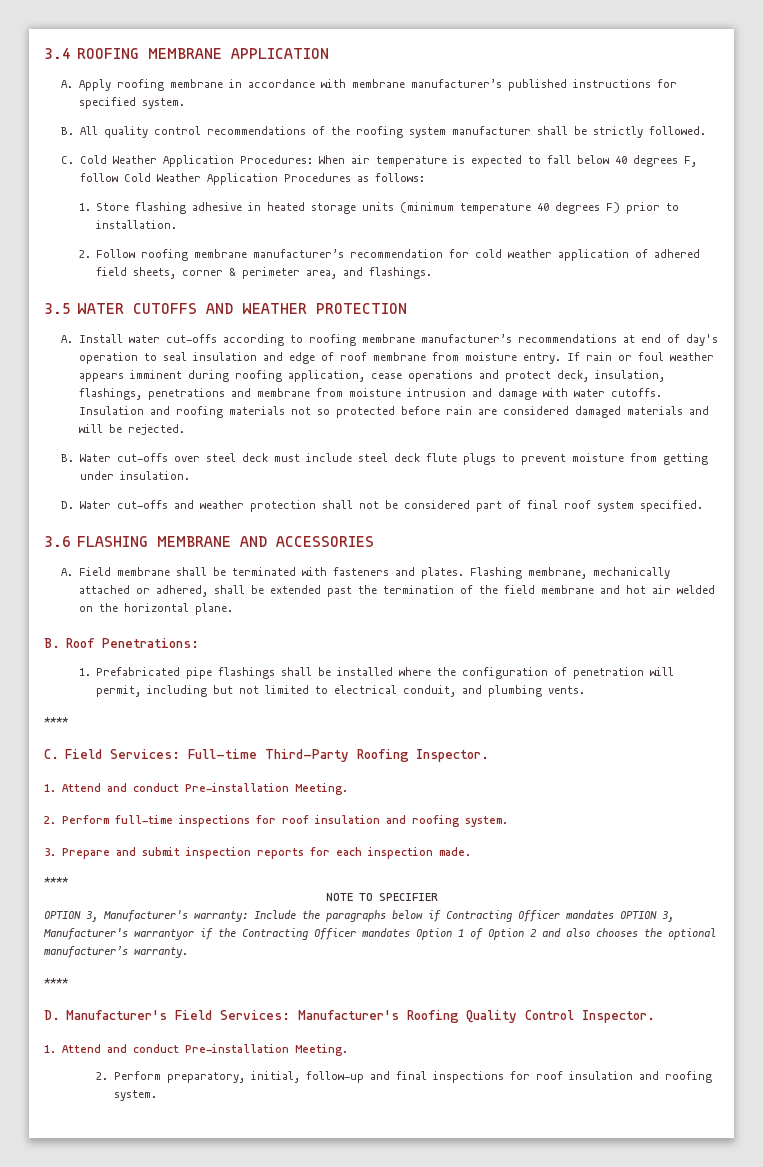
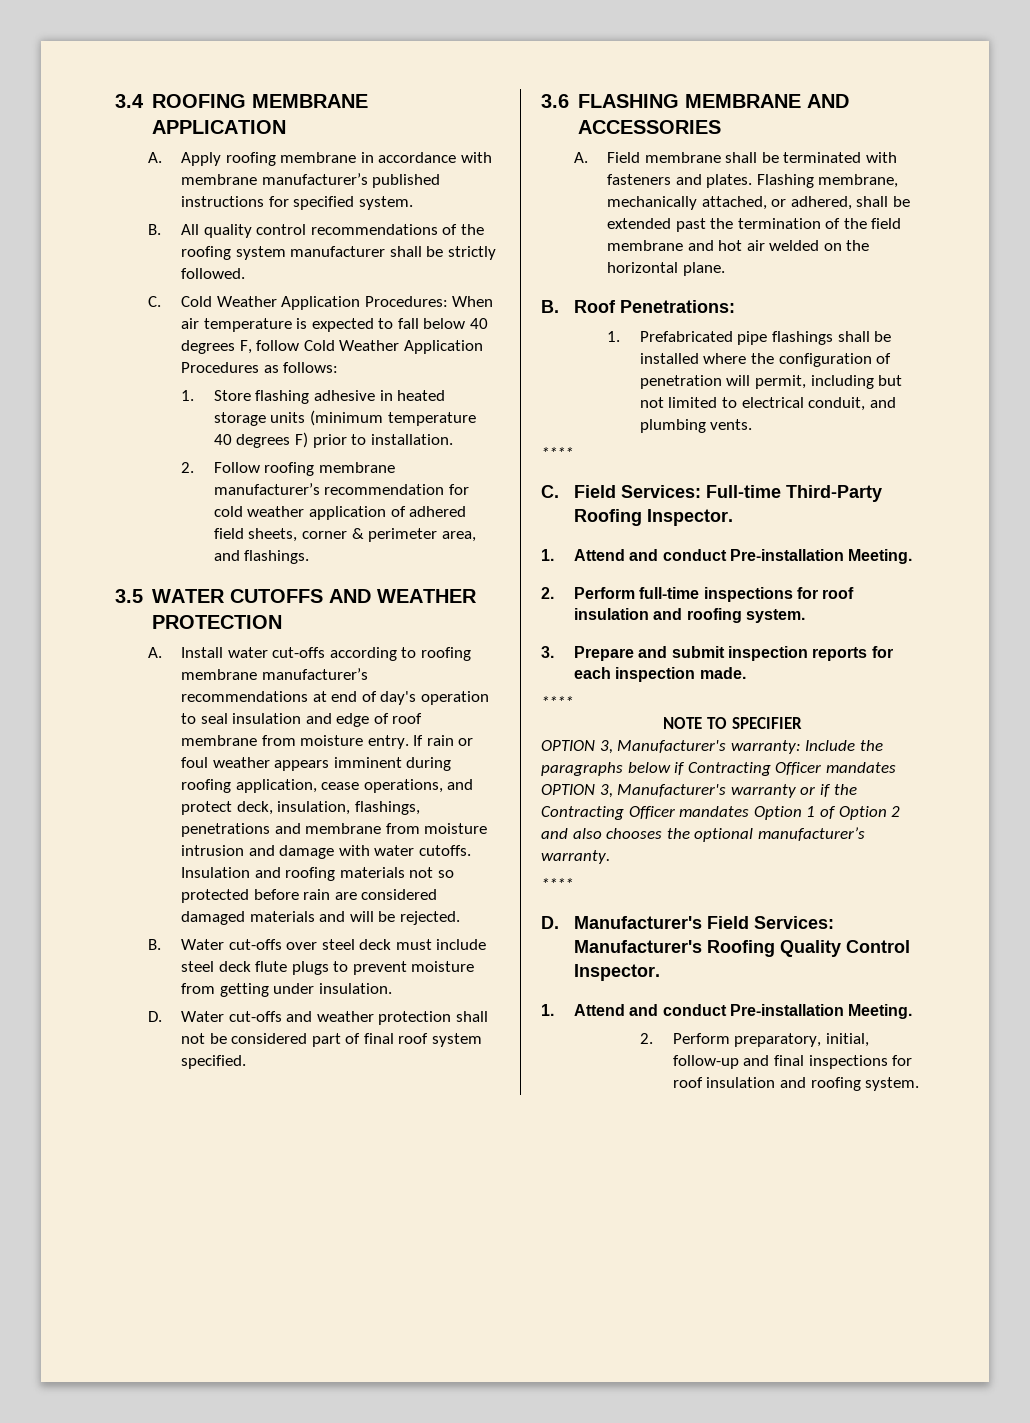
- If rain or foul weather appears imminent during roofing application, cease operations and protect deck, insulation, flashings, penetrations and membrane from moisture intrusion and damage with water cutoffs.
+ If rain or foul weather appears imminent during roofing application, cease operations, and protect deck, insulation, flashings, penetrations and membrane from moisture intrusion and damage with water cutoffs.
- Flashing membrane, mechanically attached or adhered, shall be extended past the termination of the field membrane and hot air welded on the horizontal plane.
+ Flashing membrane, mechanically attached, or adhered, shall be extended past the termination of the field membrane and hot air welded on the horizontal plane.
- OPTION 3, Manufacturer's warranty: Include the paragraphs below if Contracting Officer mandates OPTION 3, Manufacturer's warrantyor if the Contracting Officer mandates Option 1 of Option 2 and also chooses the optional manufacturer’s warranty.
+ OPTION 3, Manufacturer's warranty: Include the paragraphs below if Contracting Officer mandates OPTION 3, Manufacturer's warranty or if the Contracting Officer mandates Option 1 of Option 2 and also chooses the optional manufacturer’s warranty.

